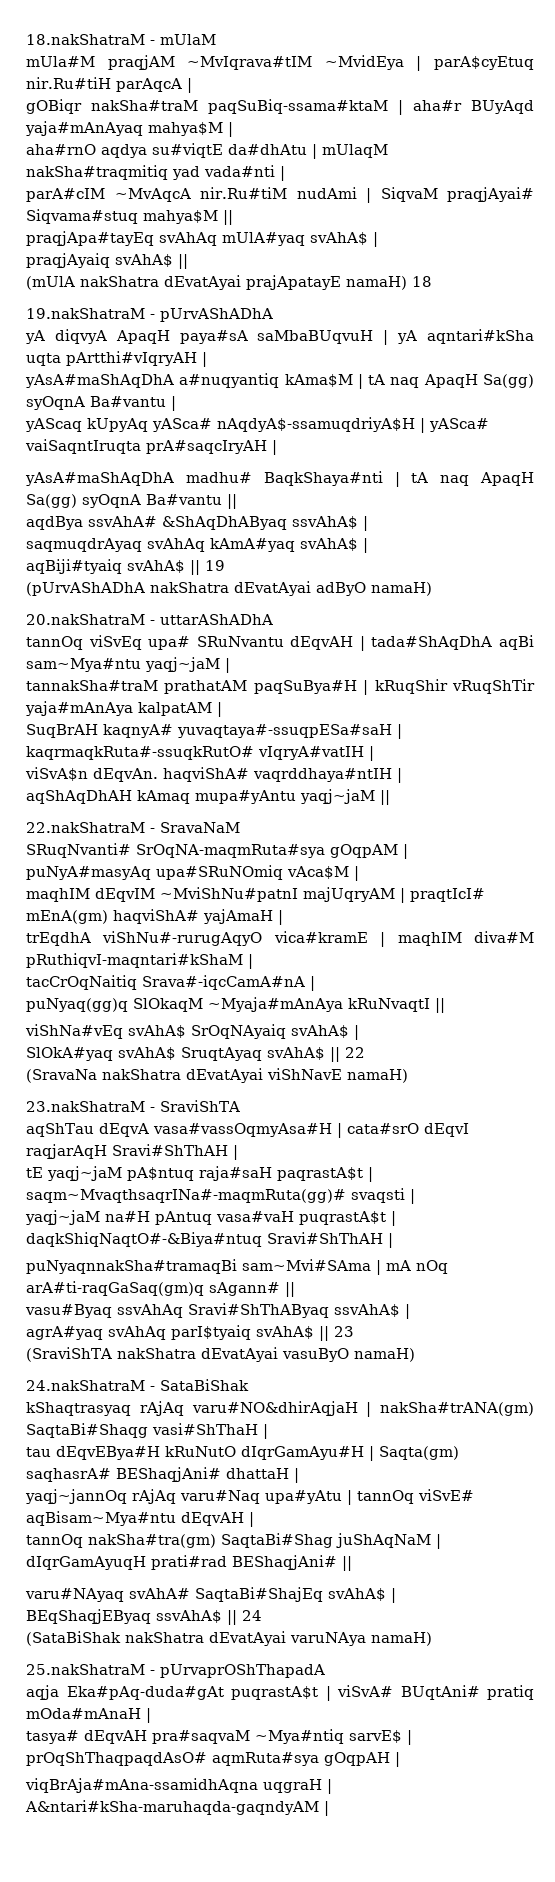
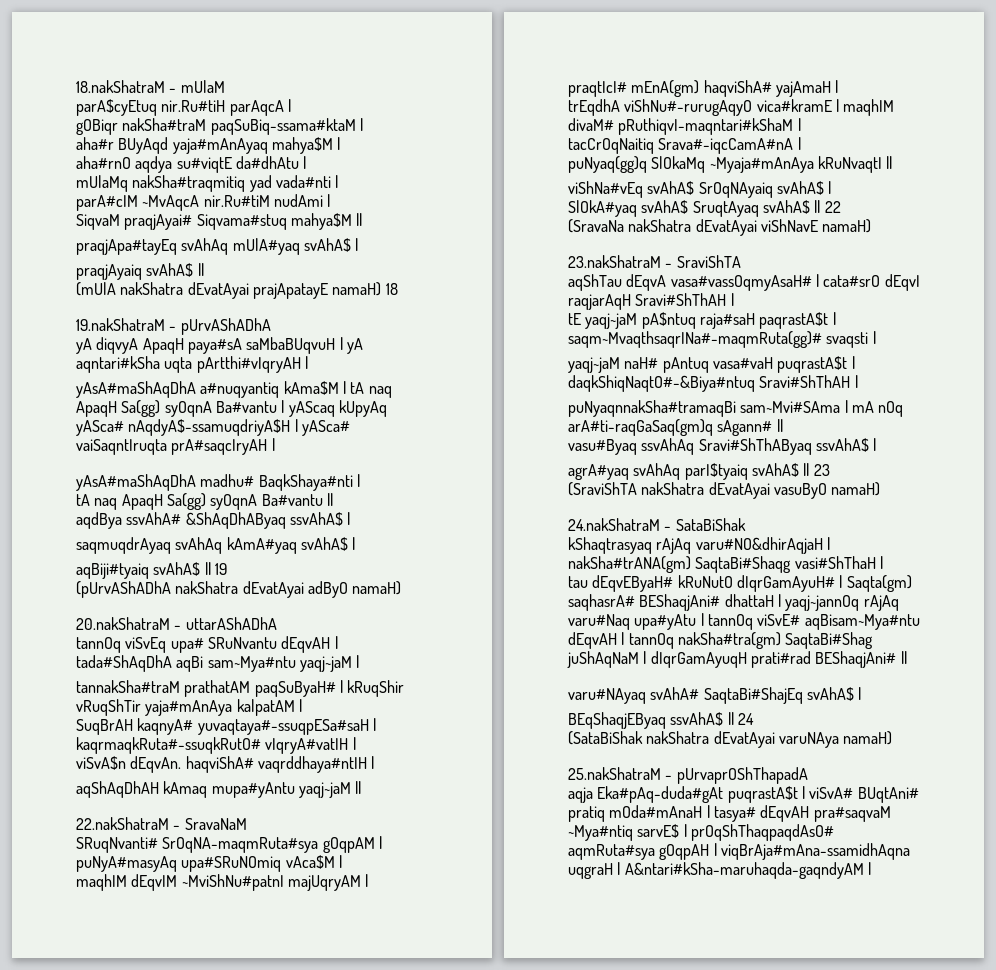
- mUla#M praqjAM ~MvIqrava#tIM ~MvidEya | parA$cyEtuq nir.Ru#tiH parAqcA |
+ parA$cyEtuq nir.Ru#tiH parAqcA |
- gOBiqr nakSha#traM paqSuBiq-ssama#ktaM | aha#r BUyAqd yaja#mAnAyaq mahya$M |
+ gOBiqr nakSha#traM paqSuBiq-ssama#ktaM |
+ aha#r BUyAqd yaja#mAnAyaq mahya$M |
- aha#rnO aqdya su#viqtE da#dhAtu | mUlaqM nakSha#traqmitiq yad vada#nti |
+ aha#rnO aqdya su#viqtE da#dhAtu |
+ mUlaMq nakSha#traqmitiq yad vada#nti |
- parA#cIM ~MvAqcA nir.Ru#tiM nudAmi | SiqvaM praqjAyai# Siqvama#stuq mahya$M ||
+ parA#cIM ~MvAqcA nir.Ru#tiM nudAmi |
+ SiqvaM praqjAyai# Siqvama#stuq mahya$M ||
- yAsA#maShAqDhA a#nuqyantiq kAma$M | tA naq ApaqH Sa(gg) syOqnA Ba#vantu |
- yAScaq kUpyAq yASca# nAqdyA$-ssamuqdriyA$H | yASca# vaiSaqntIruqta prA#saqcIryAH |
+ yAsA#maShAqDhA a#nuqyantiq kAma$M | tA naq ApaqH Sa(gg) syOqnA Ba#vantu | yAScaq kUpyAq yASca# nAqdyA$-ssamuqdriyA$H | yASca# vaiSaqntIruqta prA#saqcIryAH |
- yAsA#maShAqDhA madhu# BaqkShaya#nti | tA naq ApaqH Sa(gg) syOqnA Ba#vantu ||
+ yAsA#maShAqDhA madhu# BaqkShaya#nti |
+ tA naq ApaqH Sa(gg) syOqnA Ba#vantu ||
- tannakSha#traM prathatAM paqSuBya#H | kRuqShir vRuqShTir yaja#mAnAya kalpatAM |
+ tannakSha#traM prathatAM paqSuByaH# | kRuqShir vRuqShTir yaja#mAnAya kalpatAM |
- trEqdhA viShNu#-rurugAqyO vica#kramE | maqhIM diva#M pRuthiqvI-maqntari#kShaM |
+ trEqdhA viShNu#-rurugAqyO vica#kramE | maqhIM divaM# pRuthiqvI-maqntari#kShaM |
- puNyaq(gg)q SlOkaqM ~Myaja#mAnAya kRuNvaqtI ||
+ puNyaq(gg)q SlOkaMq ~Myaja#mAnAya kRuNvaqtI ||
- aqShTau dEqvA vasa#vassOqmyAsa#H | cata#srO dEqvI raqjarAqH Sravi#ShThAH |
+ aqShTau dEqvA vasa#vassOqmyAsaH# | cata#srO dEqvI raqjarAqH Sravi#ShThAH |
- yaqj~jaM na#H pAntuq vasa#vaH puqrastA$t | daqkShiqNaqtO#-&Biya#ntuq Sravi#ShThAH |
+ yaqj~jaM naH# pAntuq vasa#vaH puqrastA$t | daqkShiqNaqtO#-&Biya#ntuq Sravi#ShThAH |
- tau dEqvEBya#H kRuNutO dIqrGamAyu#H | Saqta(gm) saqhasrA# BEShaqjAni# dhattaH |
- yaqj~jannOq rAjAq varu#Naq upa#yAtu | tannOq viSvE# aqBisam~Mya#ntu dEqvAH |
- tannOq nakSha#tra(gm) SaqtaBi#Shag juShAqNaM | dIqrGamAyuqH prati#rad BEShaqjAni# ||
+ tau dEqvEByaH# kRuNutO dIqrGamAyuH# | Saqta(gm) saqhasrA# BEShaqjAni# dhattaH | yaqj~jannOq rAjAq varu#Naq upa#yAtu | tannOq viSvE# aqBisam~Mya#ntu dEqvAH | tannOq nakSha#tra(gm) SaqtaBi#Shag juShAqNaM | dIqrGamAyuqH prati#rad BEShaqjAni# ||
- aqja Eka#pAq-duda#gAt puqrastA$t | viSvA# BUqtAni# pratiq mOda#mAnaH |
- tasya# dEqvAH pra#saqvaM ~Mya#ntiq sarvE$ | prOqShThaqpaqdAsO# aqmRuta#sya gOqpAH |
- viqBrAja#mAna-ssamidhAqna uqgraH | A&ntari#kSha-maruhaqda-gaqndyAM |
+ aqja Eka#pAq-duda#gAt puqrastA$t | viSvA# BUqtAni# pratiq mOda#mAnaH | tasya# dEqvAH pra#saqvaM ~Mya#ntiq sarvE$ | prOqShThaqpaqdAsO# aqmRuta#sya gOqpAH | viqBrAja#mAna-ssamidhAqna uqgraH | A&ntari#kSha-maruhaqda-gaqndyAM |

